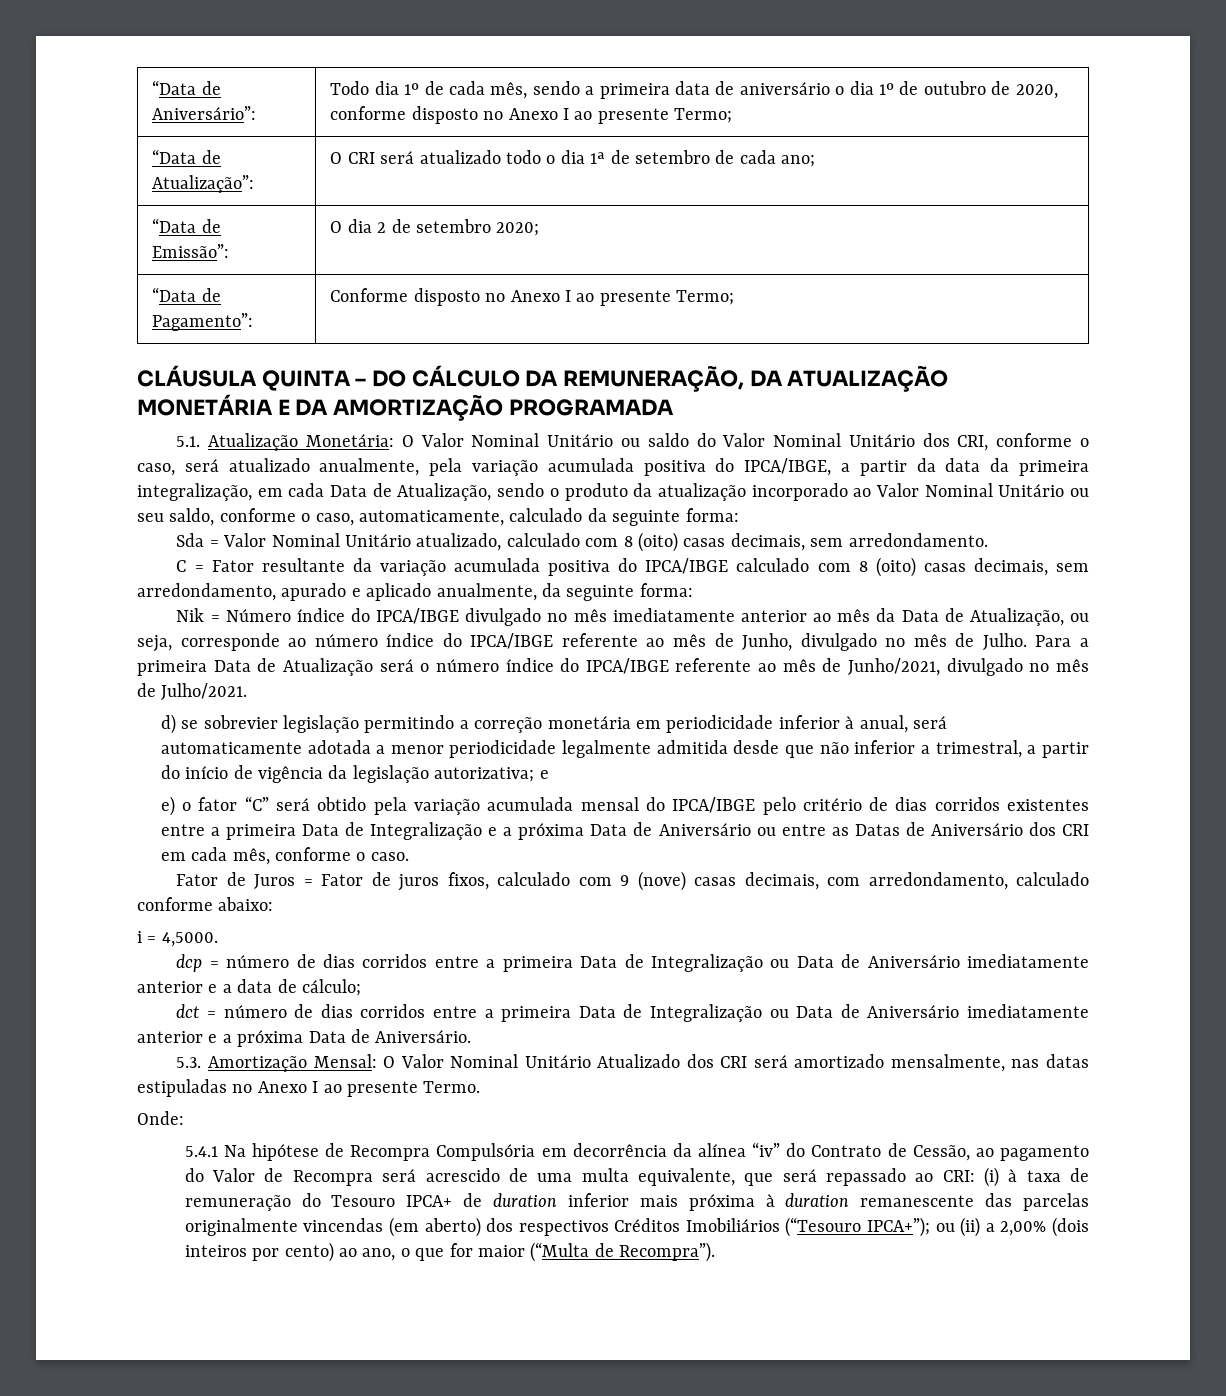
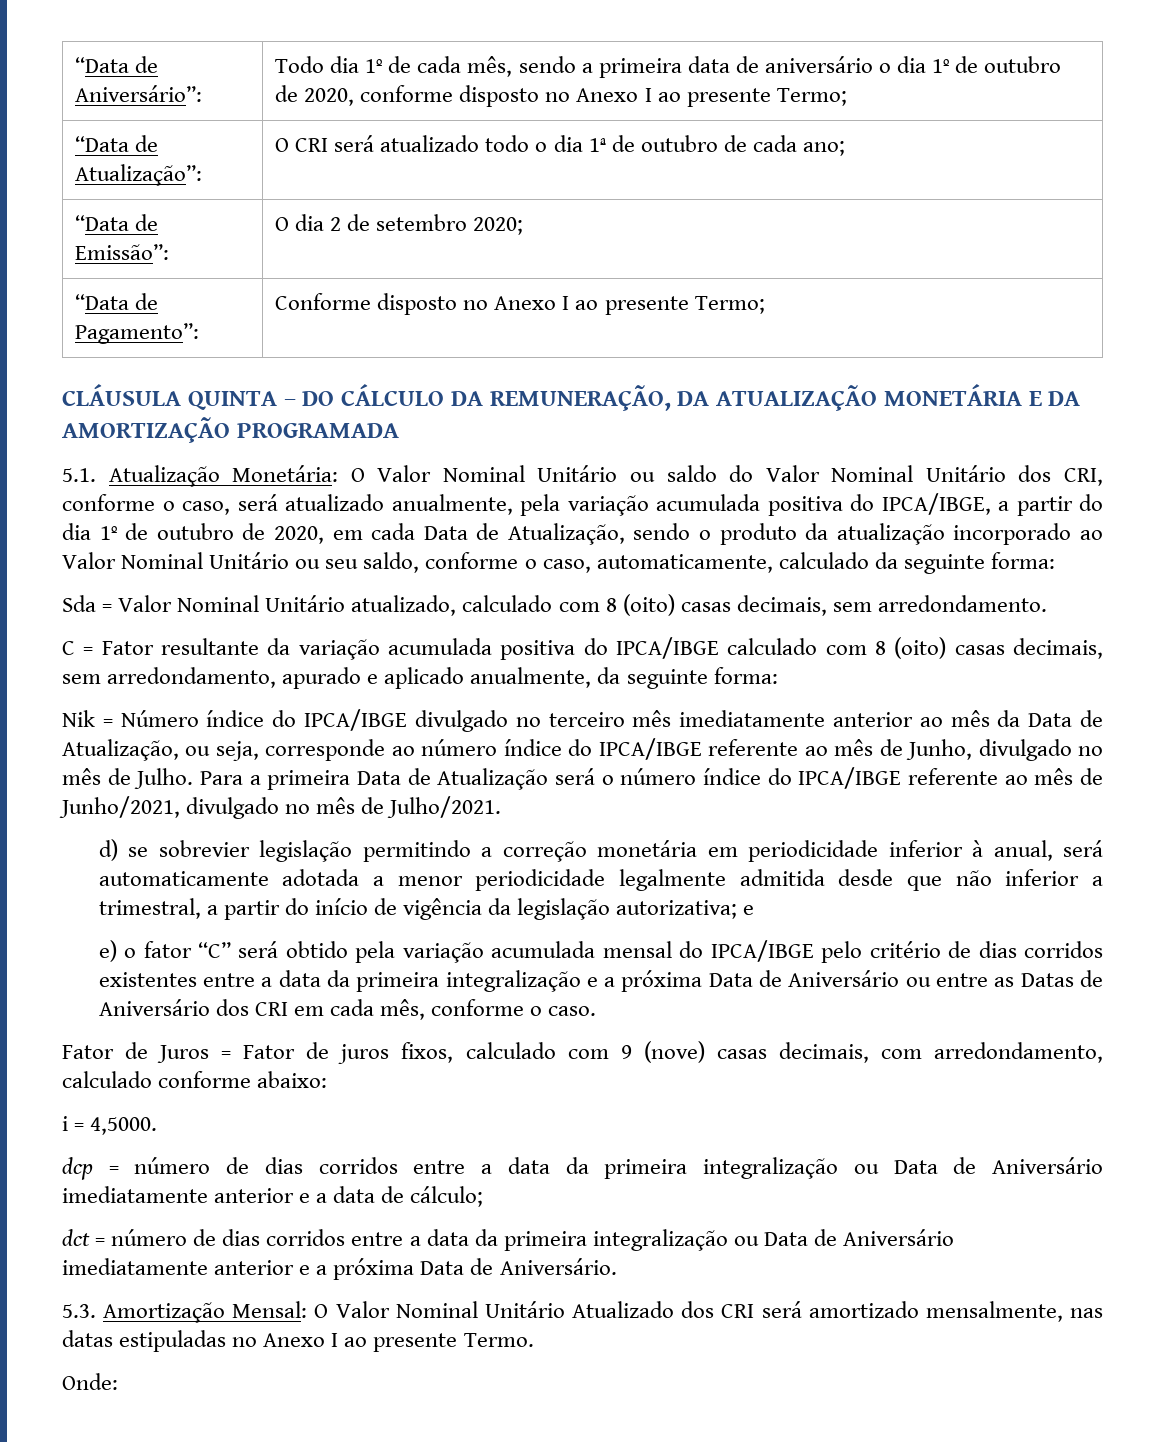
- “Data de Atualização”: | O CRI será atualizado todo o dia 1ª de setembro de cada ano;
+ “Data de Atualização”: | O CRI será atualizado todo o dia 1ª de outubro de cada ano;
- 5.1. Atualização Monetária: O Valor Nominal Unitário ou saldo do Valor Nominal Unitário dos CRI, conforme o caso, será atualizado anualmente, pela variação acumulada positiva do IPCA/IBGE, a partir da data da primeira integralização, em cada Data de Atualização, sendo o produto da atualização incorporado ao Valor Nominal Unitário ou seu saldo, conforme o caso, automaticamente, calculado da seguinte forma:
+ 5.1. Atualização Monetária: O Valor Nominal Unitário ou saldo do Valor Nominal Unitário dos CRI, conforme o caso, será atualizado anualmente, pela variação acumulada positiva do IPCA/IBGE, a partir do dia 1º de outubro de 2020, em cada Data de Atualização, sendo o produto da atualização incorporado ao Valor Nominal Unitário ou seu saldo, conforme o caso, automaticamente, calculado da seguinte forma:
- Nik = Número índice do IPCA/IBGE divulgado no mês imediatamente anterior ao mês da Data de Atualização, ou seja, corresponde ao número índice do IPCA/IBGE referente ao mês de Junho, divulgado no mês de Julho.
+ Nik = Número índice do IPCA/IBGE divulgado no terceiro mês imediatamente anterior ao mês da Data de Atualização, ou seja, corresponde ao número índice do IPCA/IBGE referente ao mês de Junho, divulgado no mês de Julho.
- e) o fator “C” será obtido pela variação acumulada mensal do IPCA/IBGE pelo critério de dias corridos existentes entre a primeira Data de Integralização e a próxima Data de Aniversário ou entre as Datas de Aniversário dos CRI em cada mês, conforme o caso.
+ e) o fator “C” será obtido pela variação acumulada mensal do IPCA/IBGE pelo critério de dias corridos existentes entre a data da primeira integralização e a próxima Data de Aniversário ou entre as Datas de Aniversário dos CRI em cada mês, conforme o caso.
- dcp = número de dias corridos entre a primeira Data de Integralização ou Data de Aniversário imediatamente anterior e a data de cálculo;
+ dcp = número de dias corridos entre a data da primeira integralização ou Data de Aniversário imediatamente anterior e a data de cálculo;
- dct = número de dias corridos entre a primeira Data de Integralização ou Data de Aniversário imediatamente anterior e a próxima Data de Aniversário.
+ dct = número de dias corridos entre a data da primeira integralização ou Data de Aniversário imediatamente anterior e a próxima Data de Aniversário.
- 5.4.1 Na hipótese de Recompra Compulsória em decorrência da alínea “iv” do Contrato de Cessão, ao pagamento do Valor de Recompra será acrescido de uma multa equivalente, que será repassado ao CRI: (i) à taxa de remuneração do Tesouro IPCA+ de duration inferior mais próxima à duration remanescente das parcelas originalmente vincendas (em aberto) dos respectivos Créditos Imobiliários (“Tesouro IPCA+”); ou (ii) a 2,00% (dois inteiros por cento) ao ano, o que for maior (“Multa de Recompra”).

